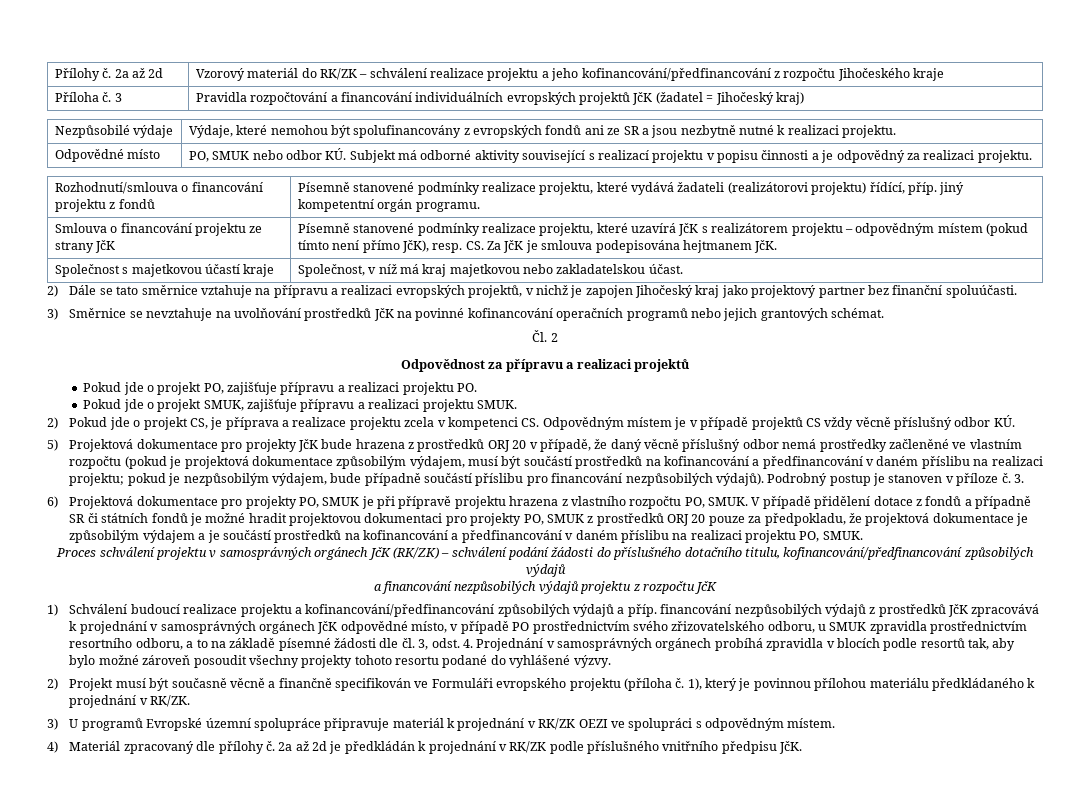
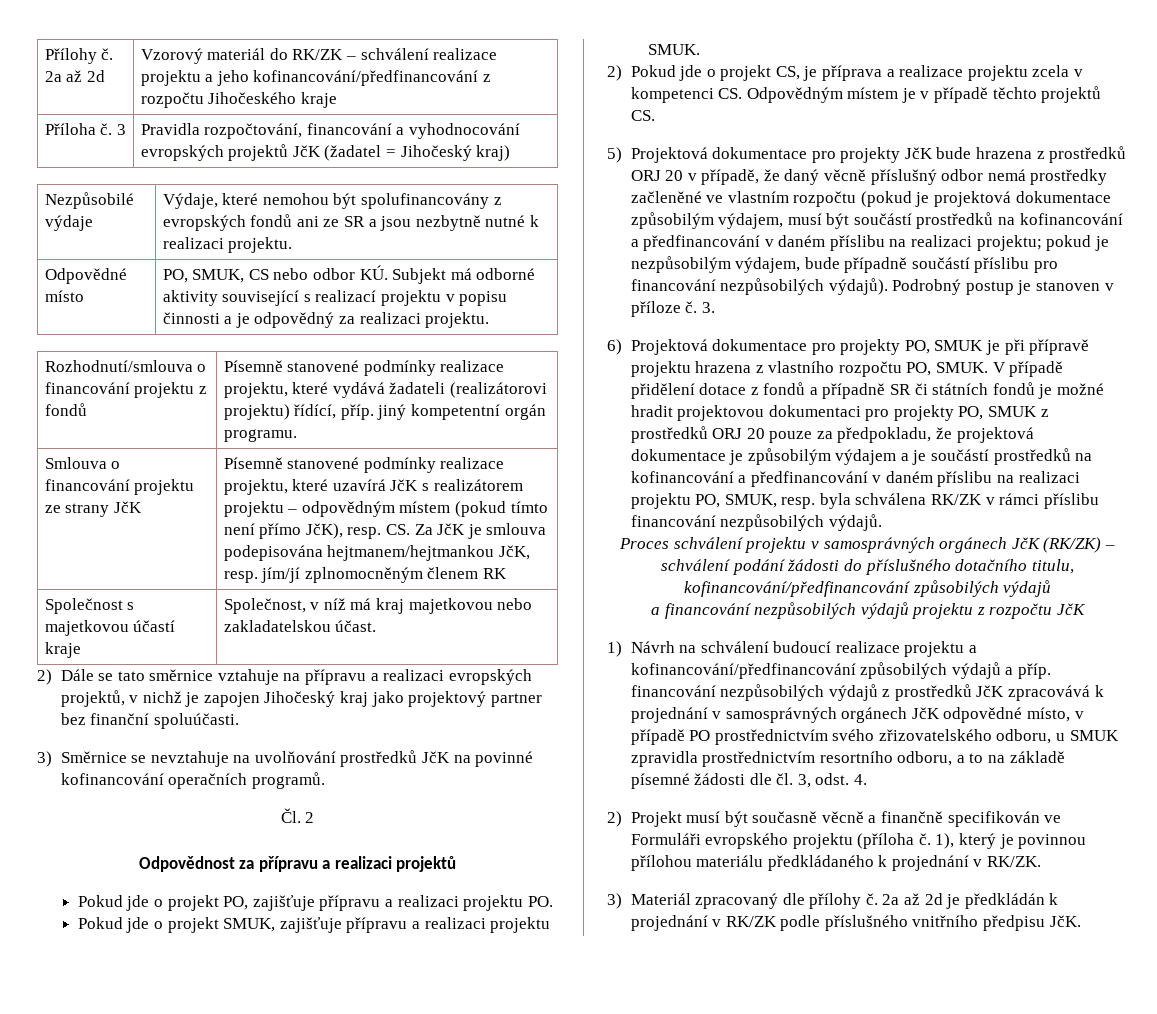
- Příloha č. 3 | Pravidla rozpočtování a financování individuálních evropských projektů JčK (žadatel = Jihočeský kraj)
+ Příloha č. 3 | Pravidla rozpočtování, financování a vyhodnocování evropských projektů JčK (žadatel = Jihočeský kraj)
- Odpovědné místo | PO, SMUK nebo odbor KÚ. Subjekt má odborné aktivity související s realizací projektu v popisu činnosti a je odpovědný za realizaci projektu.
+ Odpovědné místo | PO, SMUK, CS nebo odbor KÚ. Subjekt má odborné aktivity související s realizací projektu v popisu činnosti a je odpovědný za realizaci projektu.
- Smlouva o financování projektu ze strany JčK | Písemně stanovené podmínky realizace projektu, které uzavírá JčK s realizátorem projektu – odpovědným místem (pokud tímto není přímo JčK), resp. CS. Za JčK je smlouva podepisována hejtmanem JčK.
+ Smlouva o financování projektu ze strany JčK | Písemně stanovené podmínky realizace projektu, které uzavírá JčK s realizátorem projektu – odpovědným místem (pokud tímto není přímo JčK), resp. CS. Za JčK je smlouva podepisována hejtmanem/hejtmankou JčK, resp. jím/jí zplnomocněným členem RK
- 3) Směrnice se nevztahuje na uvolňování prostředků JčK na povinné kofinancování operačních programů nebo jejich grantových schémat.
+ 3) Směrnice se nevztahuje na uvolňování prostředků JčK na povinné kofinancování operačních programů.
- 2) Pokud jde o projekt CS, je příprava a realizace projektu zcela v kompetenci CS. Odpovědným místem je v případě projektů CS vždy věcně příslušný odbor KÚ.
+ 2) Pokud jde o projekt CS, je příprava a realizace projektu zcela v kompetenci CS. Odpovědným místem je v případě těchto projektů CS.
- V případě přidělení dotace z fondů a případně SR či státních fondů je možné hradit projektovou dokumentaci pro projekty PO, SMUK z prostředků ORJ 20 pouze za předpokladu, že projektová dokumentace je způsobilým výdajem a je součástí prostředků na kofinancování a předfinancování v daném příslibu na realizaci projektu PO, SMUK.
+ V případě přidělení dotace z fondů a případně SR či státních fondů je možné hradit projektovou dokumentaci pro projekty PO, SMUK z prostředků ORJ 20 pouze za předpokladu, že projektová dokumentace je způsobilým výdajem a je součástí prostředků na kofinancování a předfinancování v daném příslibu na realizaci projektu PO, SMUK, resp. byla schválena RK/ZK v rámci příslibu financování nezpůsobilých výdajů.
- 1) Schválení budoucí realizace projektu a kofinancování/předfinancování způsobilých výdajů a příp. financování nezpůsobilých výdajů z prostředků JčK zpracovává k projednání v samosprávných orgánech JčK odpovědné místo, v případě PO prostřednictvím svého zřizovatelského odboru, u SMUK zpravidla prostřednictvím resortního odboru, a to na základě písemné žádosti dle čl. 3, odst. 4. Projednání v samosprávných orgánech probíhá zpravidla v blocích podle resortů tak, aby bylo možné zároveň posoudit všechny projekty tohoto resortu podané do vyhlášené výzvy.
+ 1) Návrh na schválení budoucí realizace projektu a kofinancování/předfinancování způsobilých výdajů a příp. financování nezpůsobilých výdajů z prostředků JčK zpracovává k projednání v samosprávných orgánech JčK odpovědné místo, v případě PO prostřednictvím svého zřizovatelského odboru, u SMUK zpravidla prostřednictvím resortního odboru, a to na základě písemné žádosti dle čl. 3, odst. 4.
- 3) U programů Evropské územní spolupráce připravuje materiál k projednání v RK/ZK OEZI ve spolupráci s odpovědným místem.
- 4) Materiál zpracovaný dle přílohy č.
+ 3) Materiál zpracovaný dle přílohy č.

